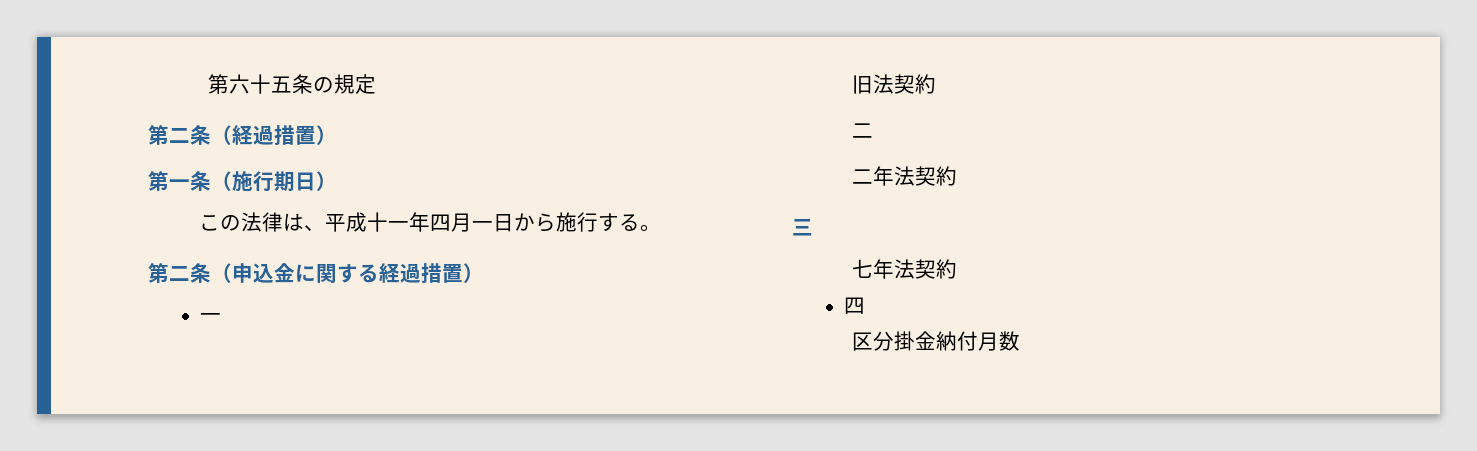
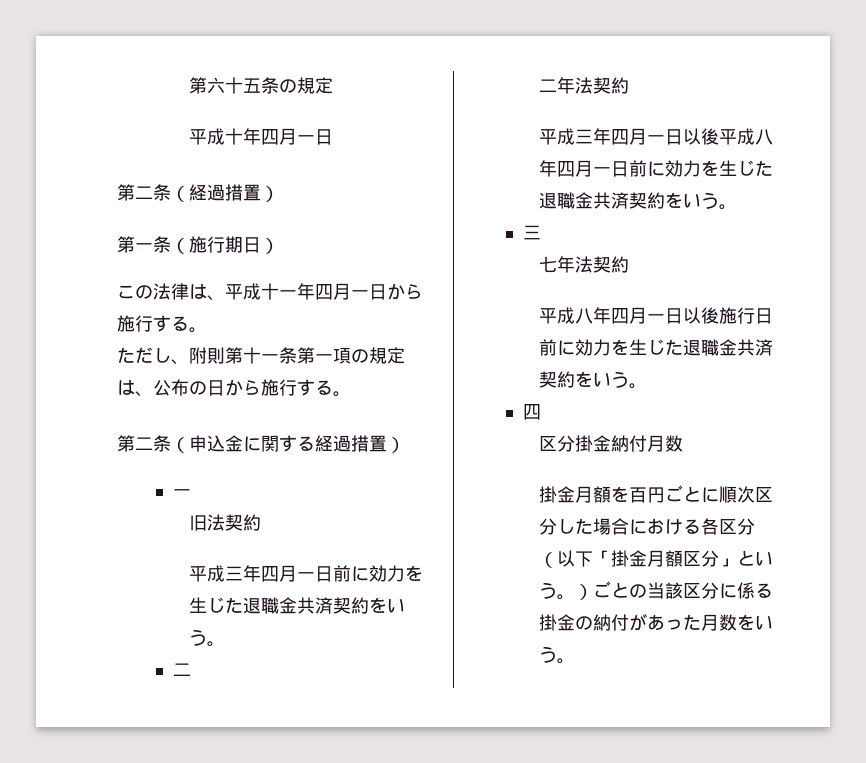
+ 平成十年四月一日
+ ただし、附則第十一条第一項の規定は、公布の日から施行する。
  旧法契約
+ 平成三年四月一日前に効力を生じた退職金共済契約をいう。
  二
  二年法契約
+ 平成三年四月一日以後平成八年四月一日前に効力を生じた退職金共済契約をいう。
  三
  七年法契約
+ 平成八年四月一日以後施行日前に効力を生じた退職金共済契約をいう。
+ 掛金月額を百円ごとに順次区分した場合における各区分（以下「掛金月額区分」という。）ごとの当該区分に係る掛金の納付があった月数をいう。

